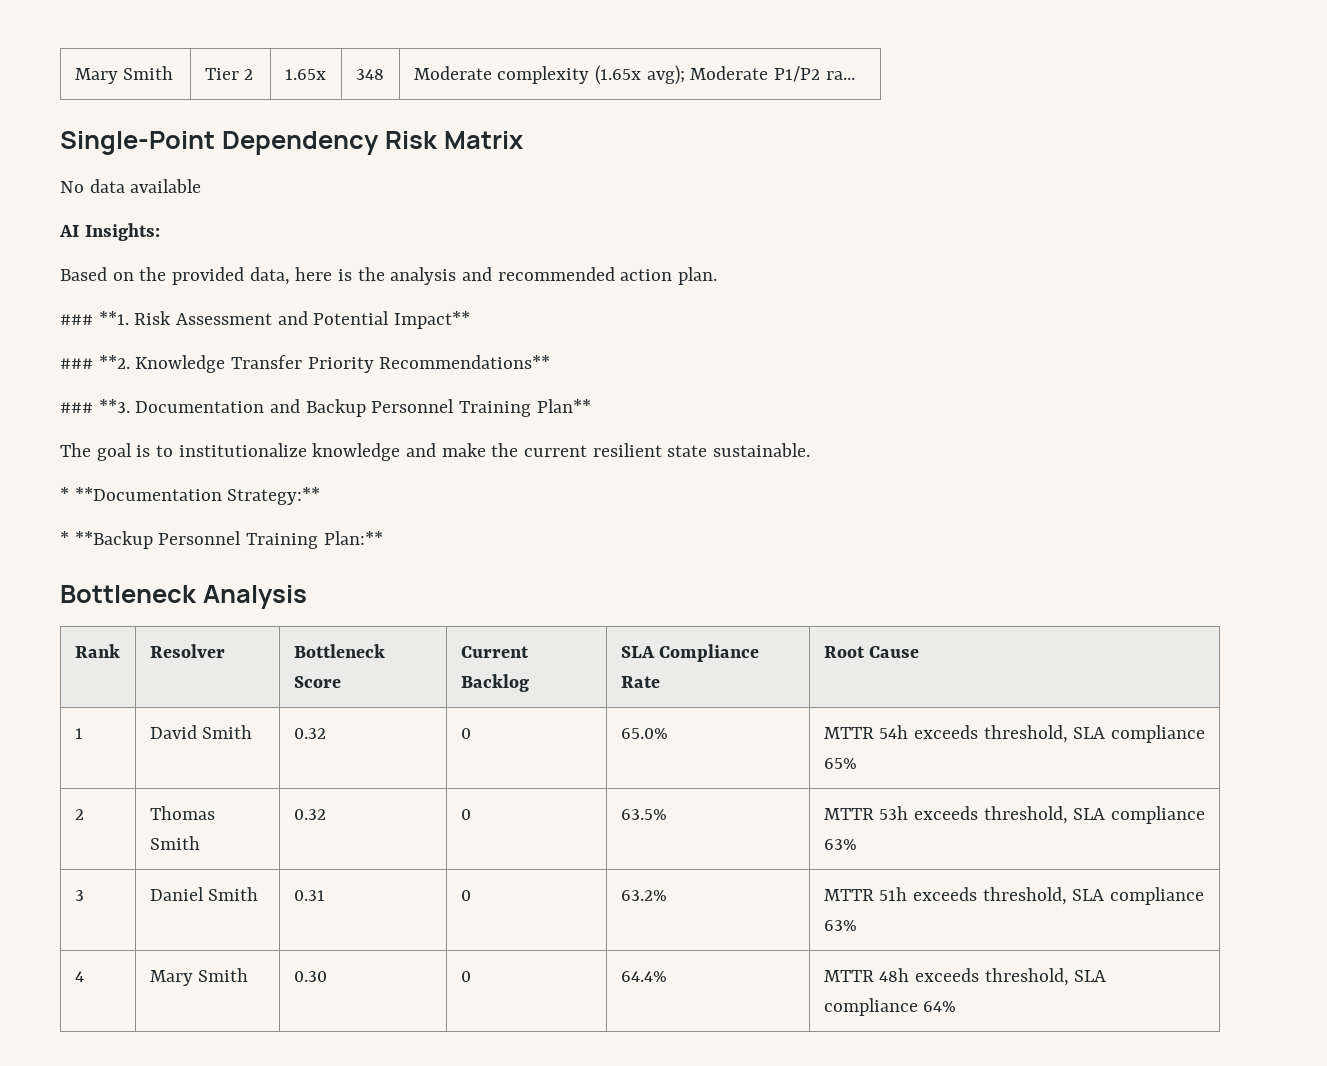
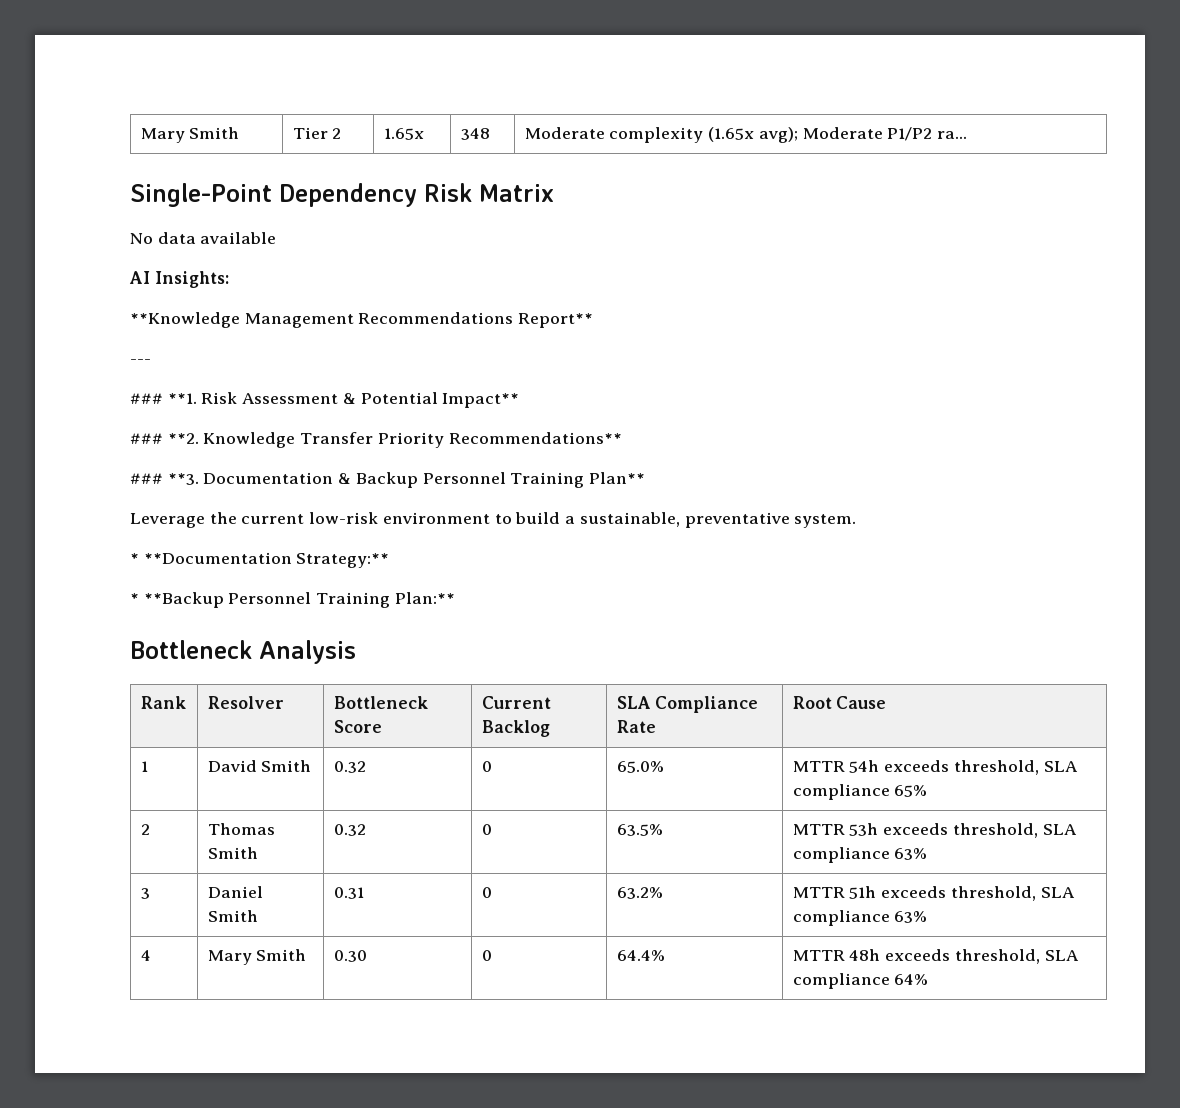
- Based on the provided data, here is the analysis and recommended action plan.
+ **Knowledge Management Recommendations Report**
+ ---
- Risk Assessment and Potential Impact**
+ Risk Assessment & Potential Impact**
- Documentation and Backup Personnel Training Plan**
+ Documentation & Backup Personnel Training Plan**
- The goal is to institutionalize knowledge and make the current resilient state sustainable.
+ Leverage the current low-risk environment to build a sustainable, preventative system.

